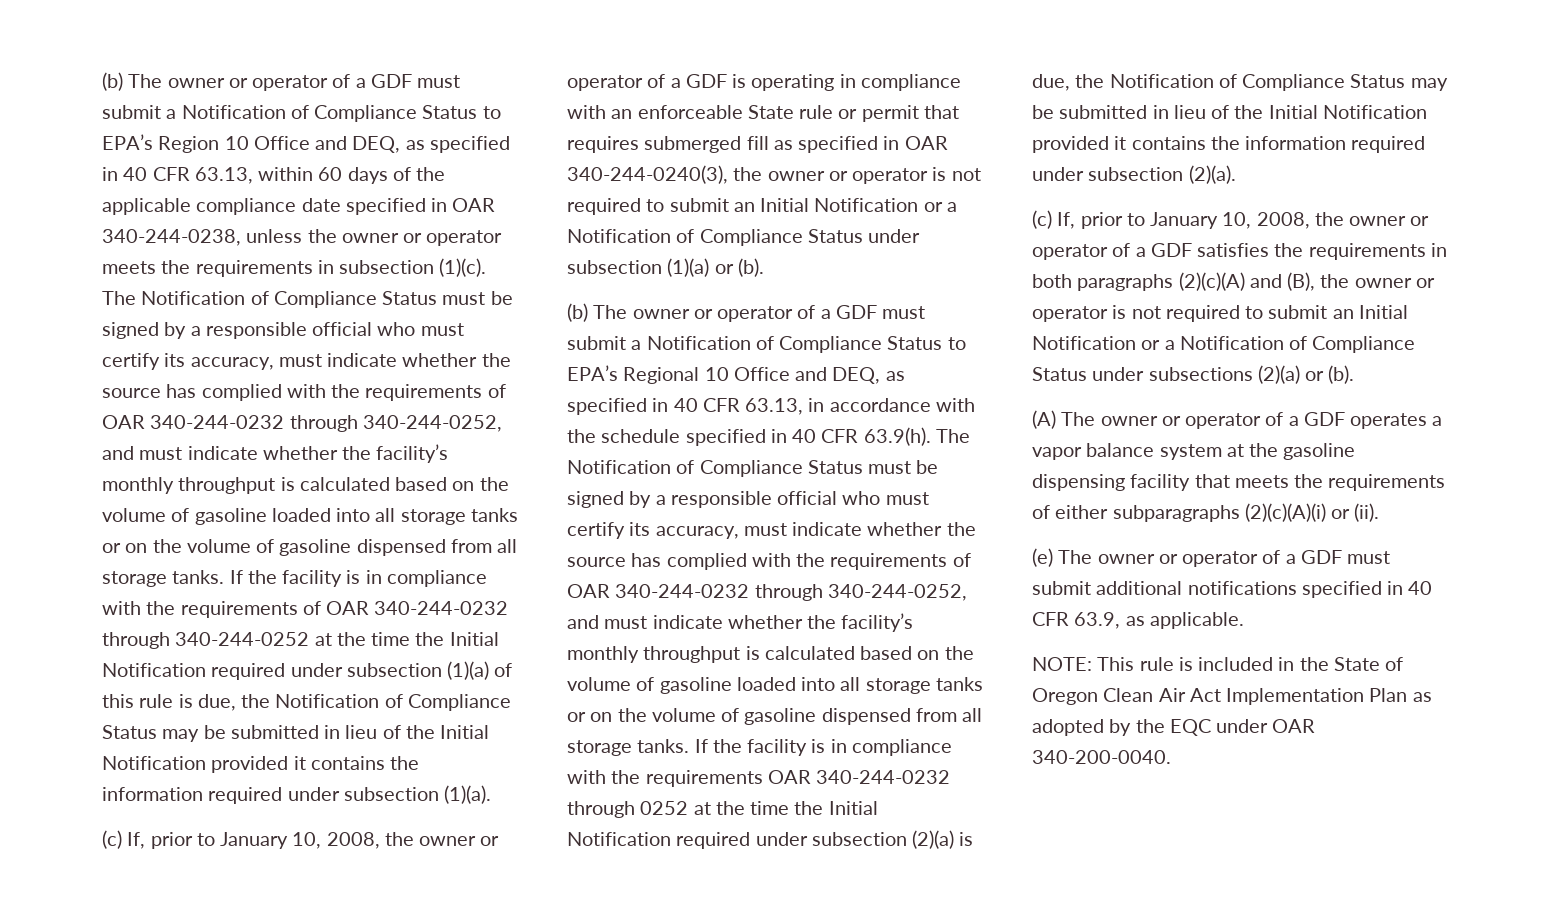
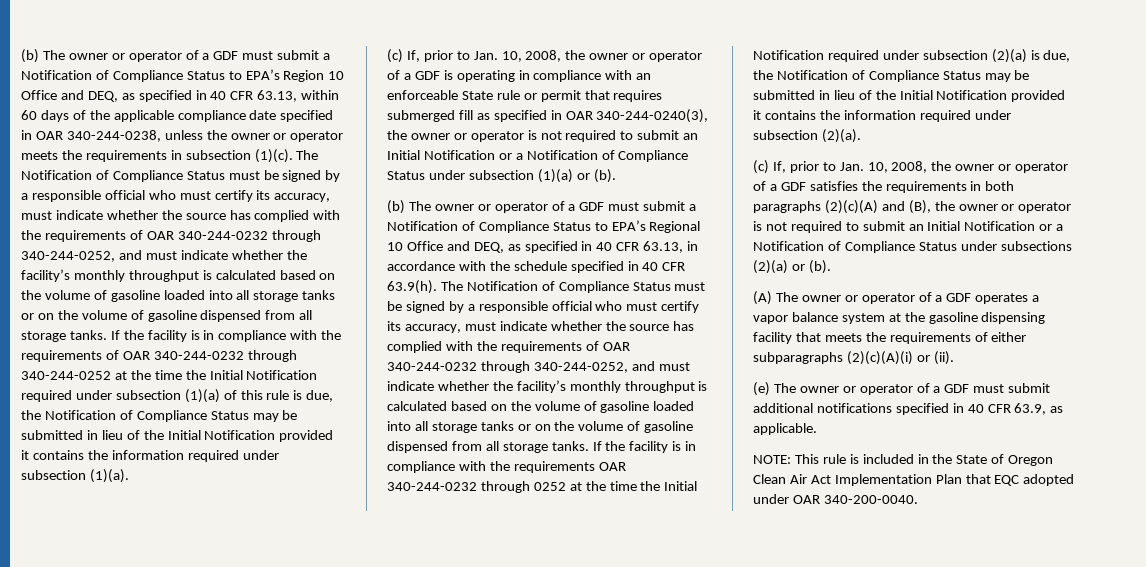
- (c) If, prior to January 10, 2008, the owner or operator of a GDF is operating in compliance with an enforceable State rule or permit that requires submerged fill as specified in OAR 340-244-0240(3), the owner or operator is not required to submit an Initial Notification or a Notification of Compliance Status under subsection (1)(a) or (b).
+ (c) If, prior to Jan. 10, 2008, the owner or operator of a GDF is operating in compliance with an enforceable State rule or permit that requires submerged fill as specified in OAR 340-244-0240(3), the owner or operator is not required to submit an Initial Notification or a Notification of Compliance Status under subsection (1)(a) or (b).
- (c) If, prior to January 10, 2008, the owner or operator of a GDF satisfies the requirements in both paragraphs (2)(c)(A) and (B), the owner or operator is not required to submit an Initial Notification or a Notification of Compliance Status under subsections (2)(a) or (b).
+ (c) If, prior to Jan. 10, 2008, the owner or operator of a GDF satisfies the requirements in both paragraphs (2)(c)(A) and (B), the owner or operator is not required to submit an Initial Notification or a Notification of Compliance Status under subsections (2)(a) or (b).
- NOTE: This rule is included in the State of Oregon Clean Air Act Implementation Plan as adopted by the EQC under OAR 340-200-0040.
+ NOTE: This rule is included in the State of Oregon Clean Air Act Implementation Plan that EQC adopted under OAR 340-200-0040.

